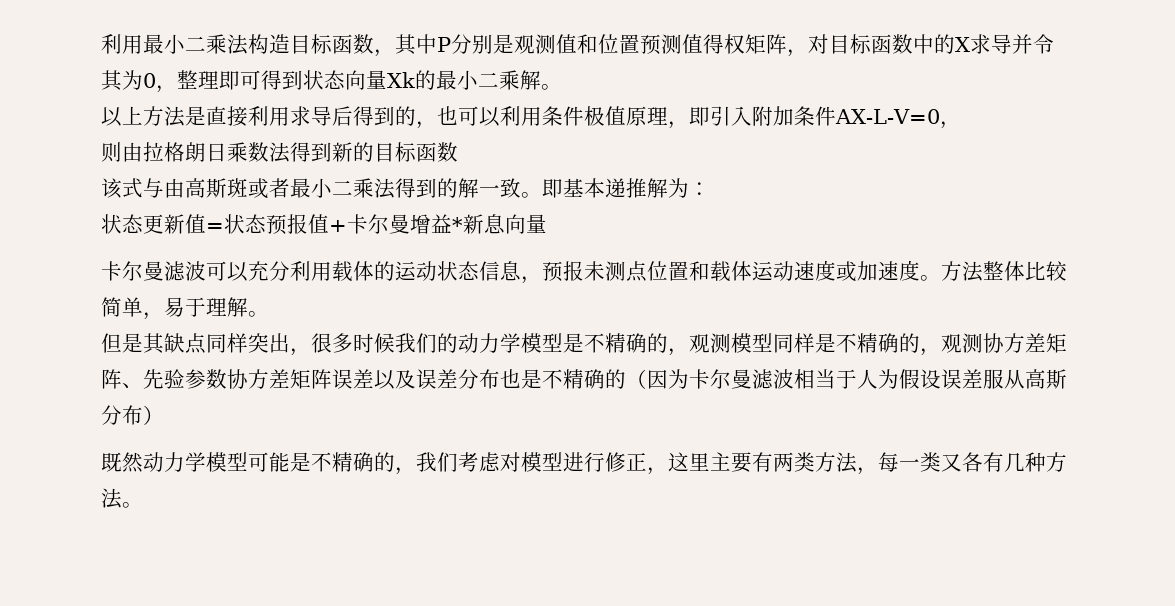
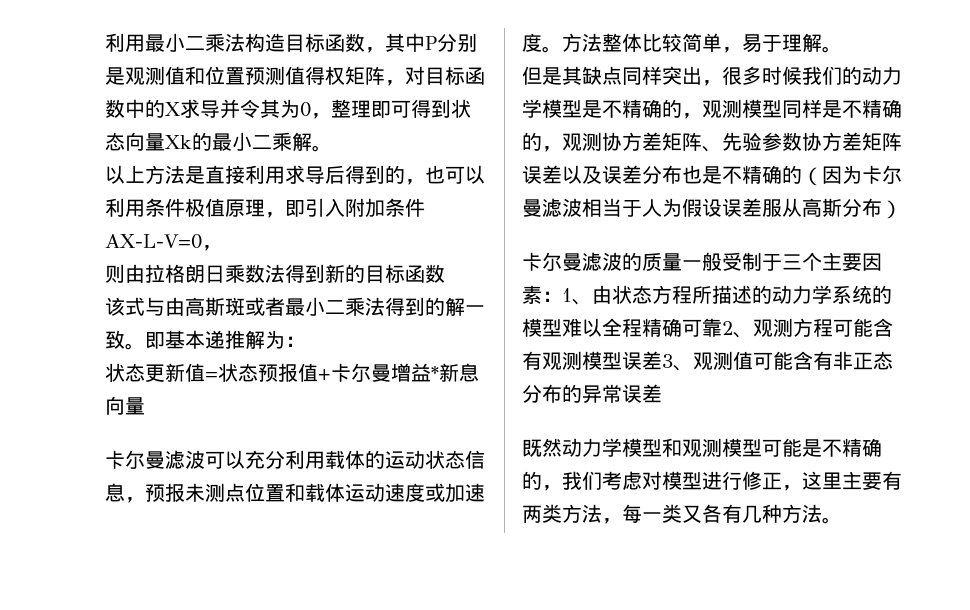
+ 卡尔曼滤波的质量一般受制于三个主要因素：1、由状态方程所描述的动力学系统的模型难以全程精确可靠2、观测方程可能含有观测模型误差3、观测值可能含有非正态分布的异常误差
- 既然动力学模型可能是不精确的，我们考虑对模型进行修正，这里主要有两类方法，每一类又各有几种方法。
+ 既然动力学模型和观测模型可能是不精确的，我们考虑对模型进行修正，这里主要有两类方法，每一类又各有几种方法。

